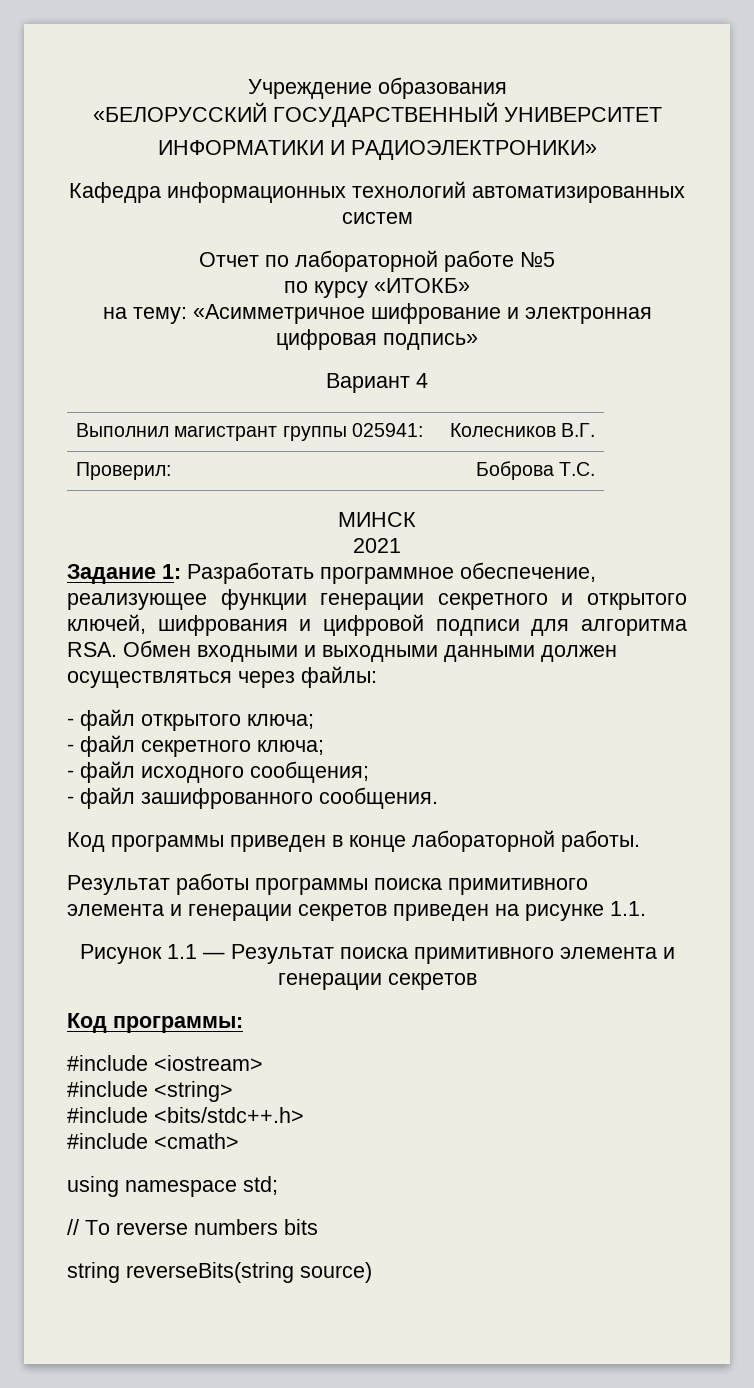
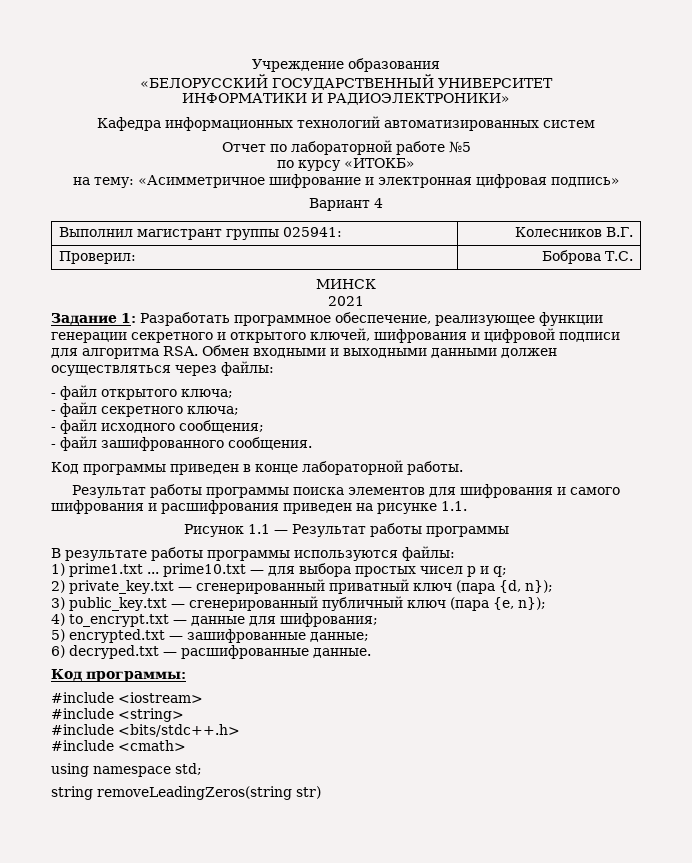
- Результат работы программы поиска примитивного элемента и генерации секретов приведен на рисунке 1.1.
+ Результат работы программы поиска элементов для шифрования и самого шифрования и расшифрования приведен на рисунке 1.1.
- Рисунок 1.1 — Результат поиска примитивного элемента и генерации секретов
+ Рисунок 1.1 — Результат работы программы
+ В результате работы программы используются файлы:
+ 1) prime1.txt ... prime10.txt — для выбора простых чисел p и q;
+ 2) private_key.txt — сгенерированный приватный ключ (пара {d, n});
+ 3) public_key.txt — сгенерированный публичный ключ (пара {e, n});
+ 4) to_encrypt.txt — данные для шифрования;
+ 5) encrypted.txt — зашифрованные данные;
+ 6) decryped.txt — расшифрованные данные.
- // To reverse numbers bits
- string reverseBits(string source)
+ string removeLeadingZeros(string str)

